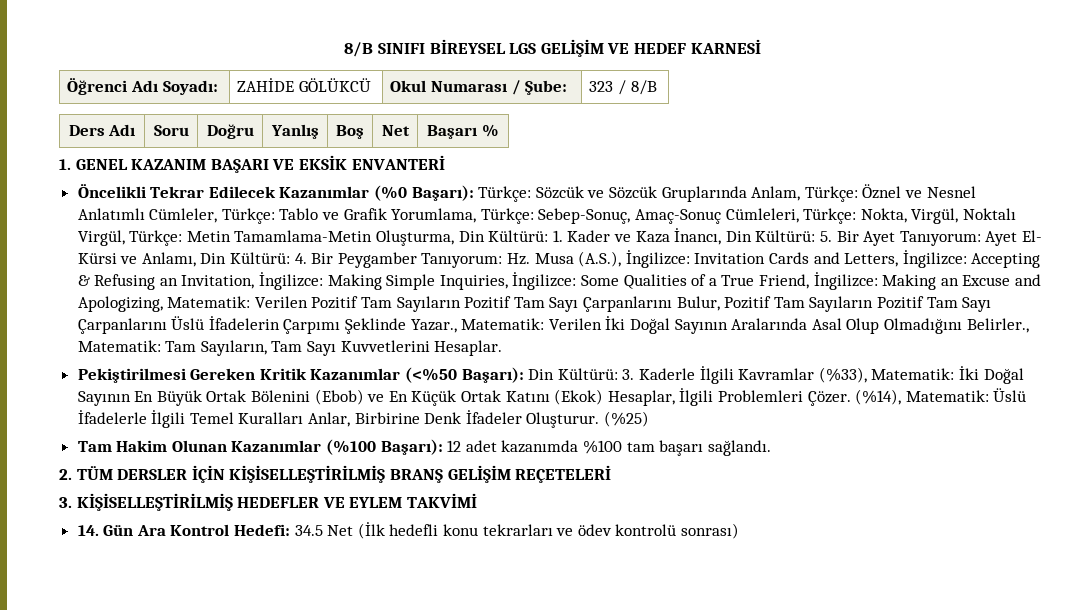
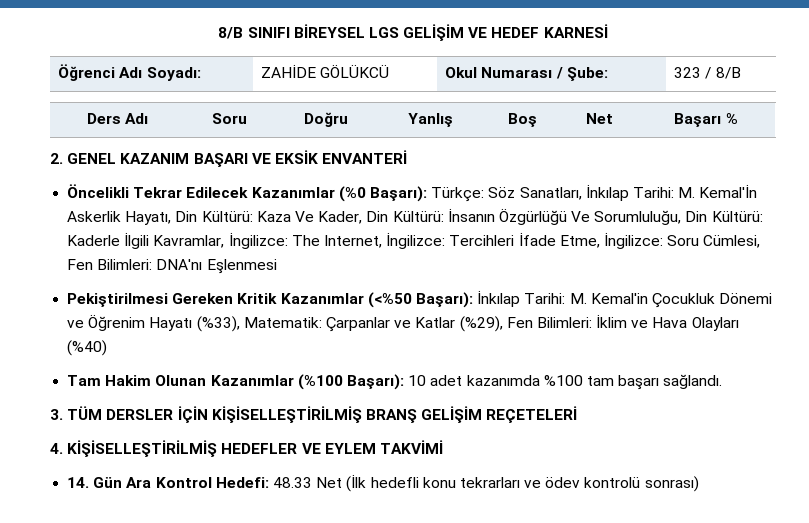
- 1. GENEL KAZANIM BAŞARI VE EKSİK ENVANTERİ
+ 2. GENEL KAZANIM BAŞARI VE EKSİK ENVANTERİ
- Öncelikli Tekrar Edilecek Kazanımlar (%0 Başarı): Türkçe: Sözcük ve Sözcük Gruplarında Anlam, Türkçe: Öznel ve Nesnel Anlatımlı Cümleler, Türkçe: Tablo ve Grafik Yorumlama, Türkçe: Sebep-Sonuç, Amaç-Sonuç Cümleleri, Türkçe: Nokta, Virgül, Noktalı Virgül, Türkçe: Metin Tamamlama-Metin Oluşturma, Din Kültürü: 1. Kader ve Kaza İnancı, Din Kültürü: 5. Bir Ayet Tanıyorum: Ayet El- Kürsi ve Anlamı, Din Kültürü: 4. Bir Peygamber Tanıyorum: Hz. Musa (A.S.), İngilizce: Invitation Cards and Letters, İngilizce: Accepting & Refusing an Invitation, İngilizce: Making Simple Inquiries, İngilizce: Some Qualities of a True Friend, İngilizce: Making an Excuse and Apologizing, Matematik: Verilen Pozitif Tam Sayıların Pozitif Tam Sayı Çarpanlarını Bulur, Pozitif Tam Sayıların Pozitif Tam Sayı Çarpanlarını Üslü İfadelerin Çarpımı Şeklinde Yazar., Matematik: Verilen İki Doğal Sayının Aralarında Asal Olup Olmadığını Belirler., Matematik: Tam Sayıların, Tam Sayı Kuvvetlerini Hesaplar.
+ Öncelikli Tekrar Edilecek Kazanımlar (%0 Başarı): Türkçe: Söz Sanatları, İnkılap Tarihi: M. Kemal'İn Askerlik Hayatı, Din Kültürü: Kaza Ve Kader, Din Kültürü: İnsanın Özgürlüğü Ve Sorumluluğu, Din Kültürü: Kaderle İlgili Kavramlar, İngilizce: The Internet, İngilizce: Tercihleri İfade Etme, İngilizce: Soru Cümlesi, Fen Bilimleri: DNA'nı Eşlenmesi
- Pekiştirilmesi Gereken Kritik Kazanımlar (<%50 Başarı): Din Kültürü: 3. Kaderle İlgili Kavramlar (%33), Matematik: İki Doğal Sayının En Büyük Ortak Bölenini (Ebob) ve En Küçük Ortak Katını (Ekok) Hesaplar, İlgili Problemleri Çözer. (%14), Matematik: Üslü İfadelerle İlgili Temel Kuralları Anlar, Birbirine Denk İfadeler Oluşturur. (%25)
+ Pekiştirilmesi Gereken Kritik Kazanımlar (<%50 Başarı): İnkılap Tarihi: M. Kemal'in Çocukluk Dönemi ve Öğrenim Hayatı (%33), Matematik: Çarpanlar ve Katlar (%29), Fen Bilimleri: İklim ve Hava Olayları (%40)
- Tam Hakim Olunan Kazanımlar (%100 Başarı): 12 adet kazanımda %100 tam başarı sağlandı.
+ Tam Hakim Olunan Kazanımlar (%100 Başarı): 10 adet kazanımda %100 tam başarı sağlandı.
- 2. TÜM DERSLER İÇİN KİŞİSELLEŞTİRİLMİŞ BRANŞ GELİŞİM REÇETELERİ
+ 3. TÜM DERSLER İÇİN KİŞİSELLEŞTİRİLMİŞ BRANŞ GELİŞİM REÇETELERİ
- 3. KİŞİSELLEŞTİRİLMİŞ HEDEFLER VE EYLEM TAKVİMİ
+ 4. KİŞİSELLEŞTİRİLMİŞ HEDEFLER VE EYLEM TAKVİMİ
- 14. Gün Ara Kontrol Hedefi: 34.5 Net (İlk hedefli konu tekrarları ve ödev kontrolü sonrası)
+ 14. Gün Ara Kontrol Hedefi: 48.33 Net (İlk hedefli konu tekrarları ve ödev kontrolü sonrası)

